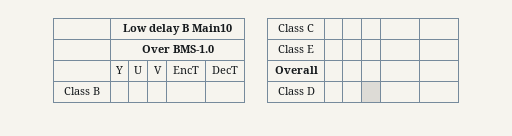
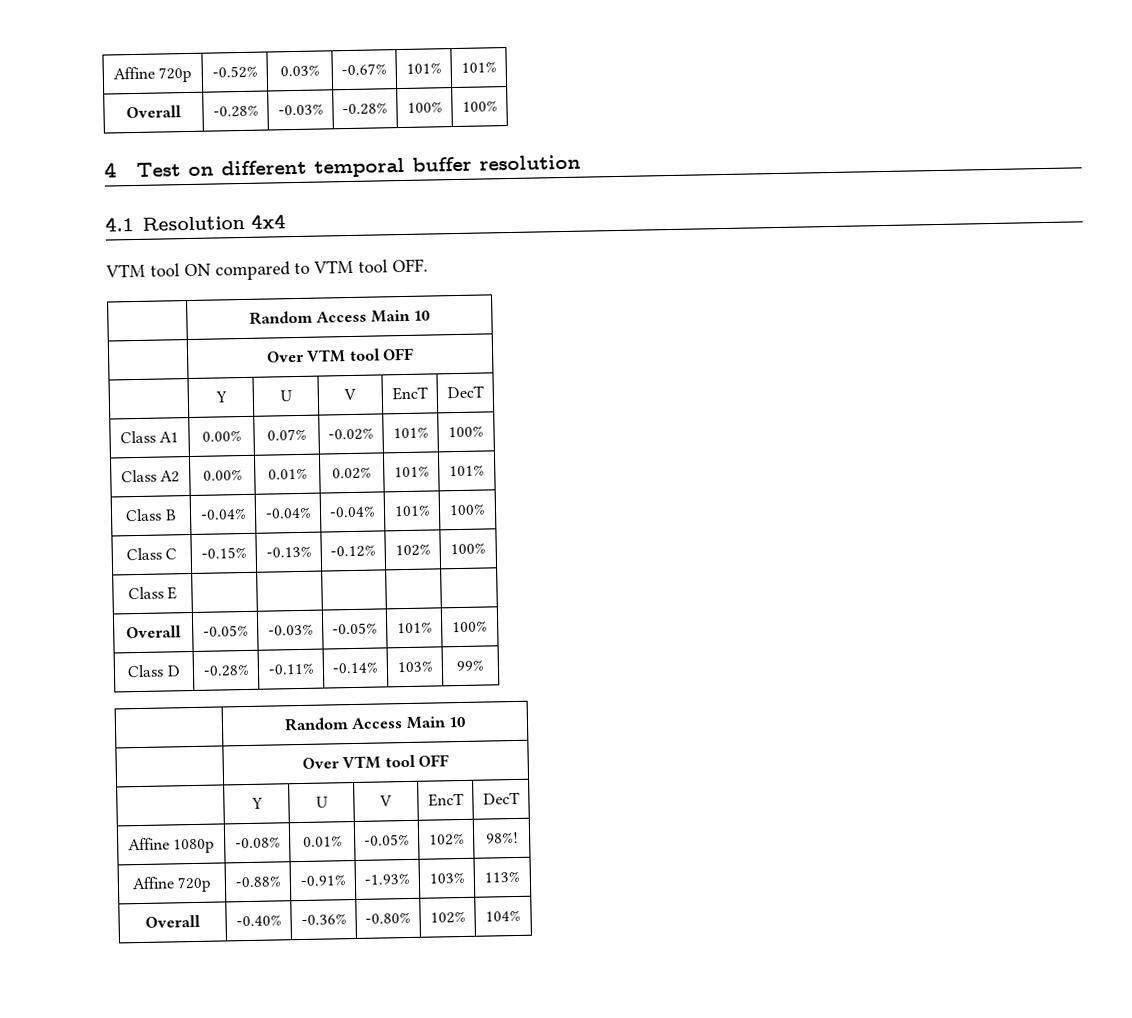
- | Low delay B Main10
- | Over BMS-1.0
+ Affine 720p | -0.52% | 0.03% | -0.67% | 101% | 101%
+ Overall | -0.28% | -0.03% | -0.28% | 100% | 100%
+ 4 Test on different temporal buffer resolution
+ 4.1 Resolution 4x4
+ VTM tool ON compared to VTM tool OFF.
+ | Random Access Main 10
+ | Over VTM tool OFF
- Class B | | | | |
- Class C | | | | |
+ Class A1 | 0.00% | 0.07% | -0.02% | 101% | 100%
+ Class A2 | 0.00% | 0.01% | 0.02% | 101% | 101%
+ Class B | -0.04% | -0.04% | -0.04% | 101% | 100%
+ Class C | -0.15% | -0.13% | -0.12% | 102% | 100%
  Class E | | | | |
- Overall | | | | |
- Class D | | | | |
+ Overall | -0.05% | -0.03% | -0.05% | 101% | 100%
+ Class D | -0.28% | -0.11% | -0.14% | 103% | 99%
+ | Random Access Main 10
+ | Over VTM tool OFF
+ | Y | U | V | EncT | DecT
+ Affine 1080p | -0.08% | 0.01% | -0.05% | 102% | 98%!
+ Affine 720p | -0.88% | -0.91% | -1.93% | 103% | 113%
+ Overall | -0.40% | -0.36% | -0.80% | 102% | 104%

